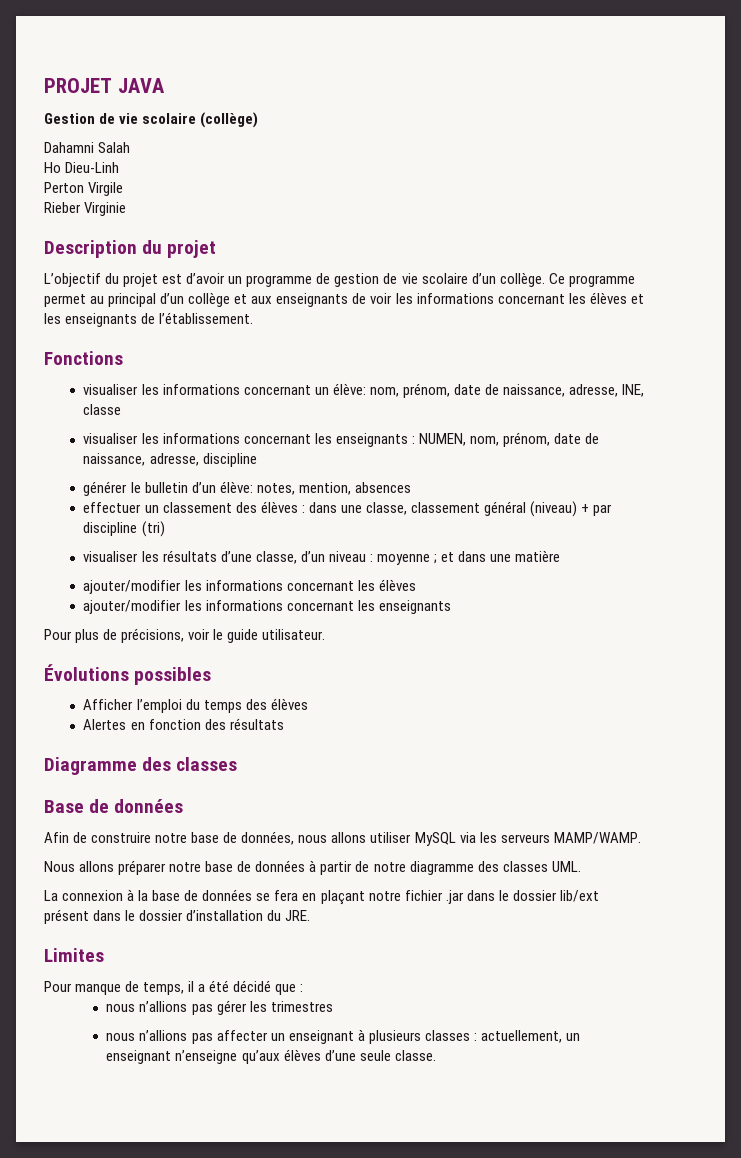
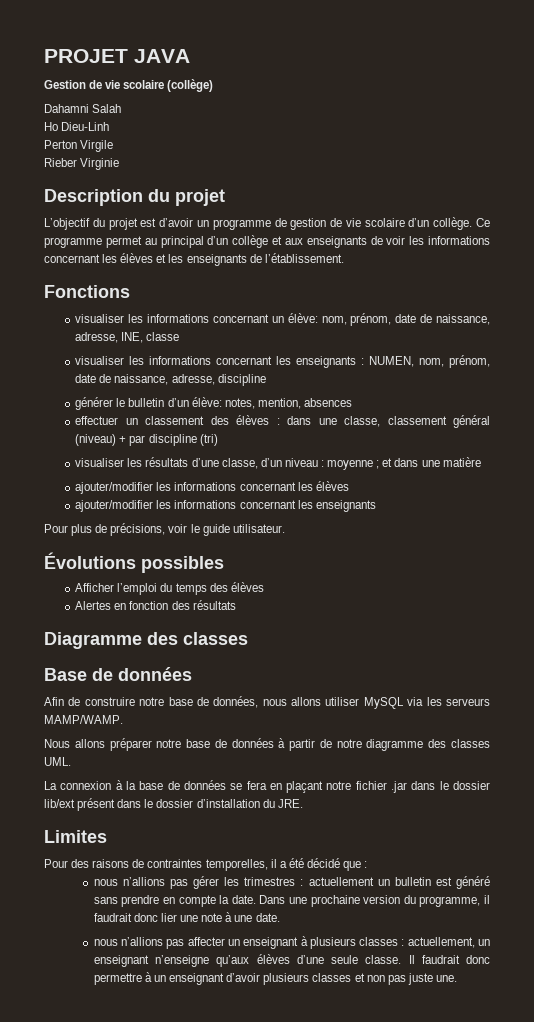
- Pour manque de temps, il a été décidé que :
+ Pour des raisons de contraintes temporelles, il a été décidé que :
- nous n’allions pas gérer les trimestres
+ nous n’allions pas gérer les trimestres : actuellement un bulletin est généré sans prendre en compte la date. Dans une prochaine version du programme, il faudrait donc lier une note à une date.
+ Il faudrait donc permettre à un enseignant d’avoir plusieurs classes et non pas juste une.

